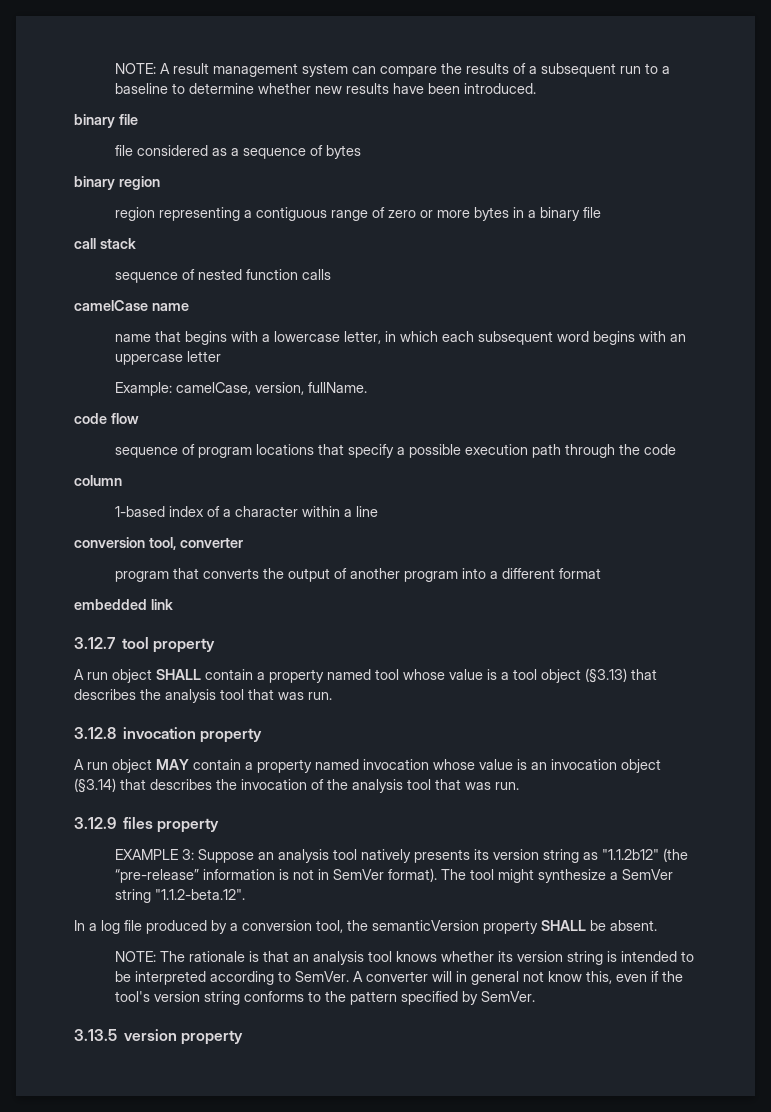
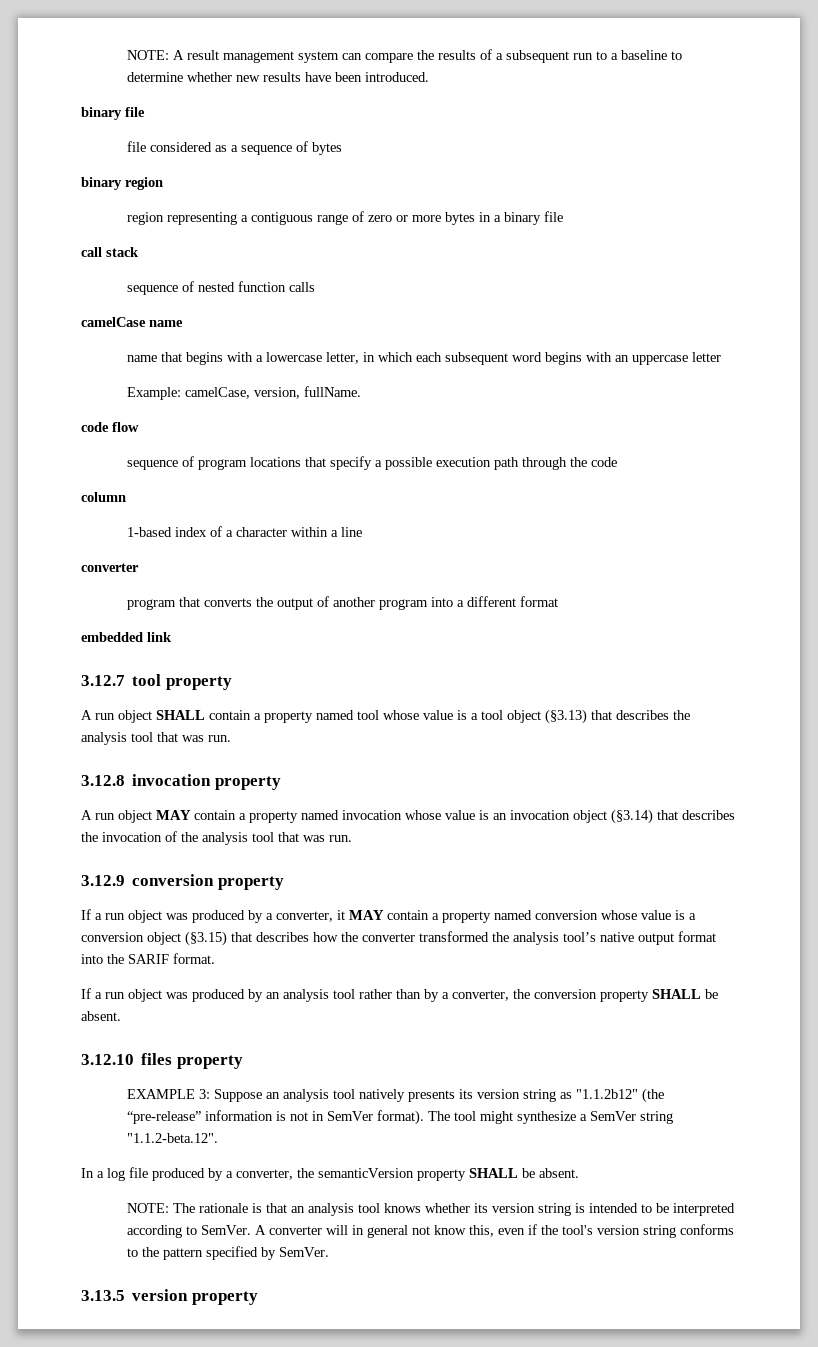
  1-based index of a character within a line
- conversion tool, converter
+ converter
- 3.12.9 files property
+ 3.12.9 conversion property
+ If a run object was produced by a converter, it MAY contain a property named conversion whose value is a conversion object (§3.15) that describes how the converter transformed the analysis tool’s native output format into the SARIF format.
+ If a run object was produced by an analysis tool rather than by a converter, the conversion property SHALL be absent.
+ 3.12.10 files property
- In a log file produced by a conversion tool, the semanticVersion property SHALL be absent.
+ In a log file produced by a converter, the semanticVersion property SHALL be absent.

